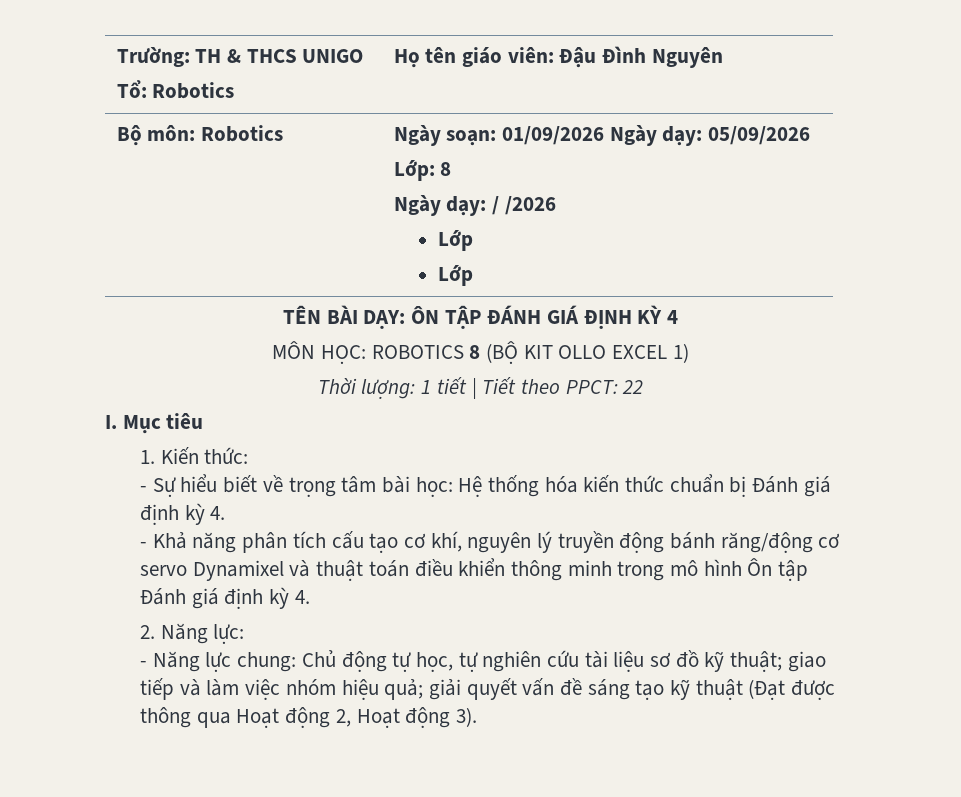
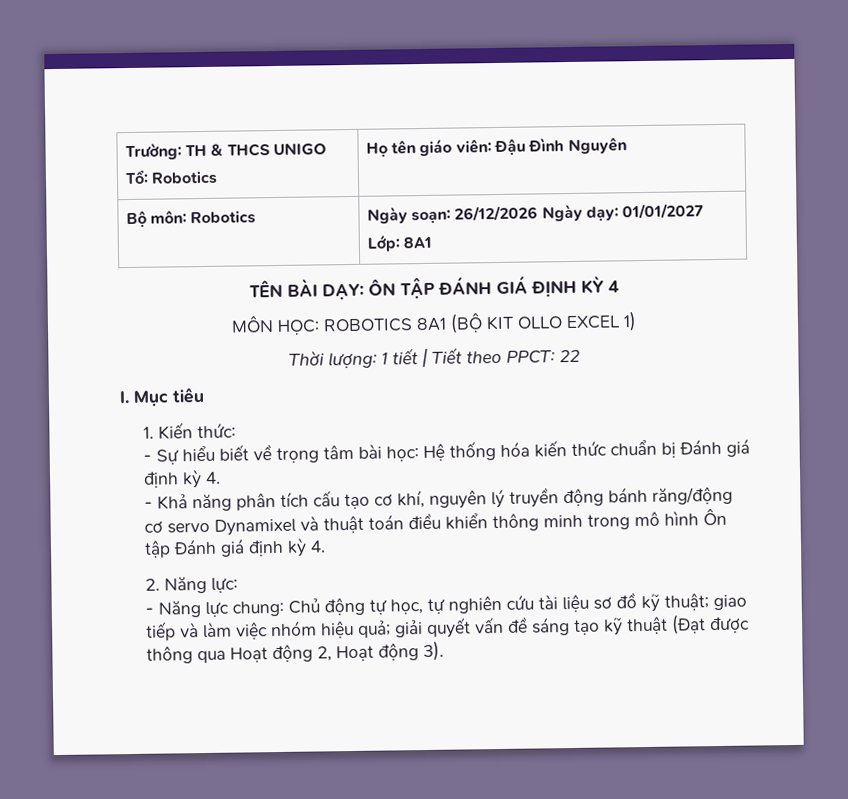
- Bộ môn: Robotics | Ngày soạn: 01/09/2026 Ngày dạy: 05/09/2026
- Lớp: 8
- Ngày dạy: / /2026
- Lớp
- Lớp
+ Bộ môn: Robotics | Ngày soạn: 26/12/2026 Ngày dạy: 01/01/2027
+ Lớp: 8A1
- MÔN HỌC: ROBOTICS 8 (BỘ KIT OLLO EXCEL 1)
+ MÔN HỌC: ROBOTICS 8A1 (BỘ KIT OLLO EXCEL 1)

